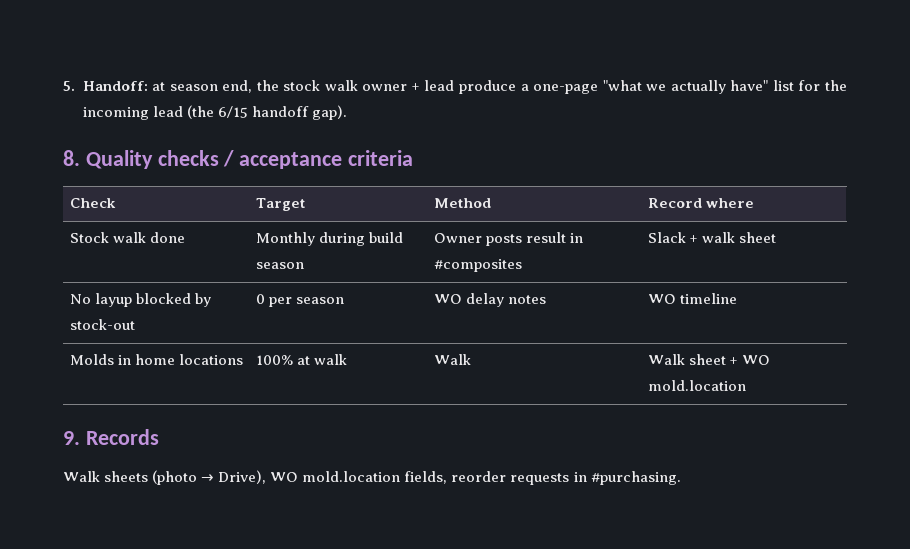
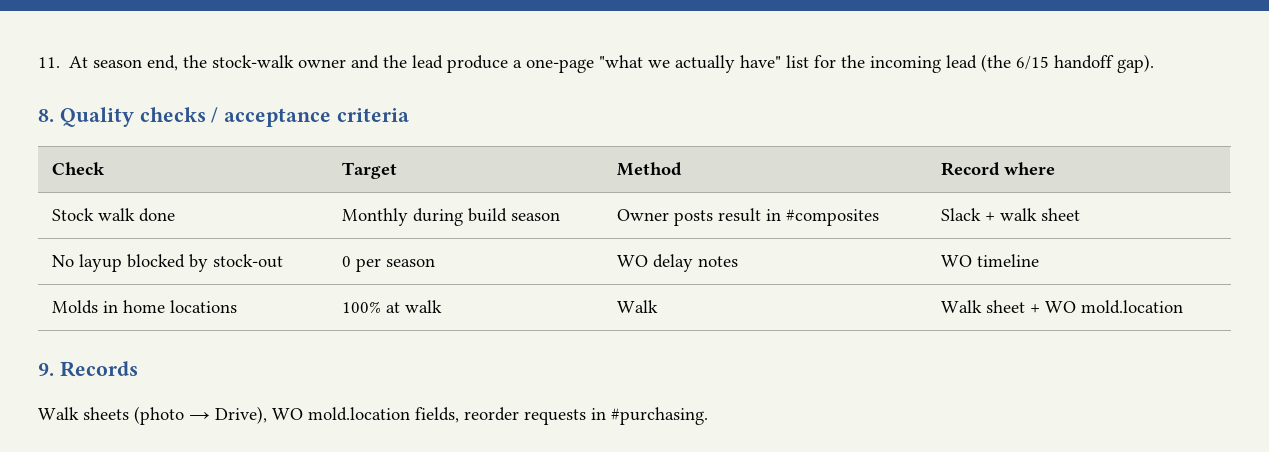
- 5. Handoff: at season end, the stock walk owner + lead produce a one-page "what we actually have" list for the incoming lead (the 6/15 handoff gap).
+ 11. At season end, the stock-walk owner and the lead produce a one-page "what we actually have" list for the incoming lead (the 6/15 handoff gap).

